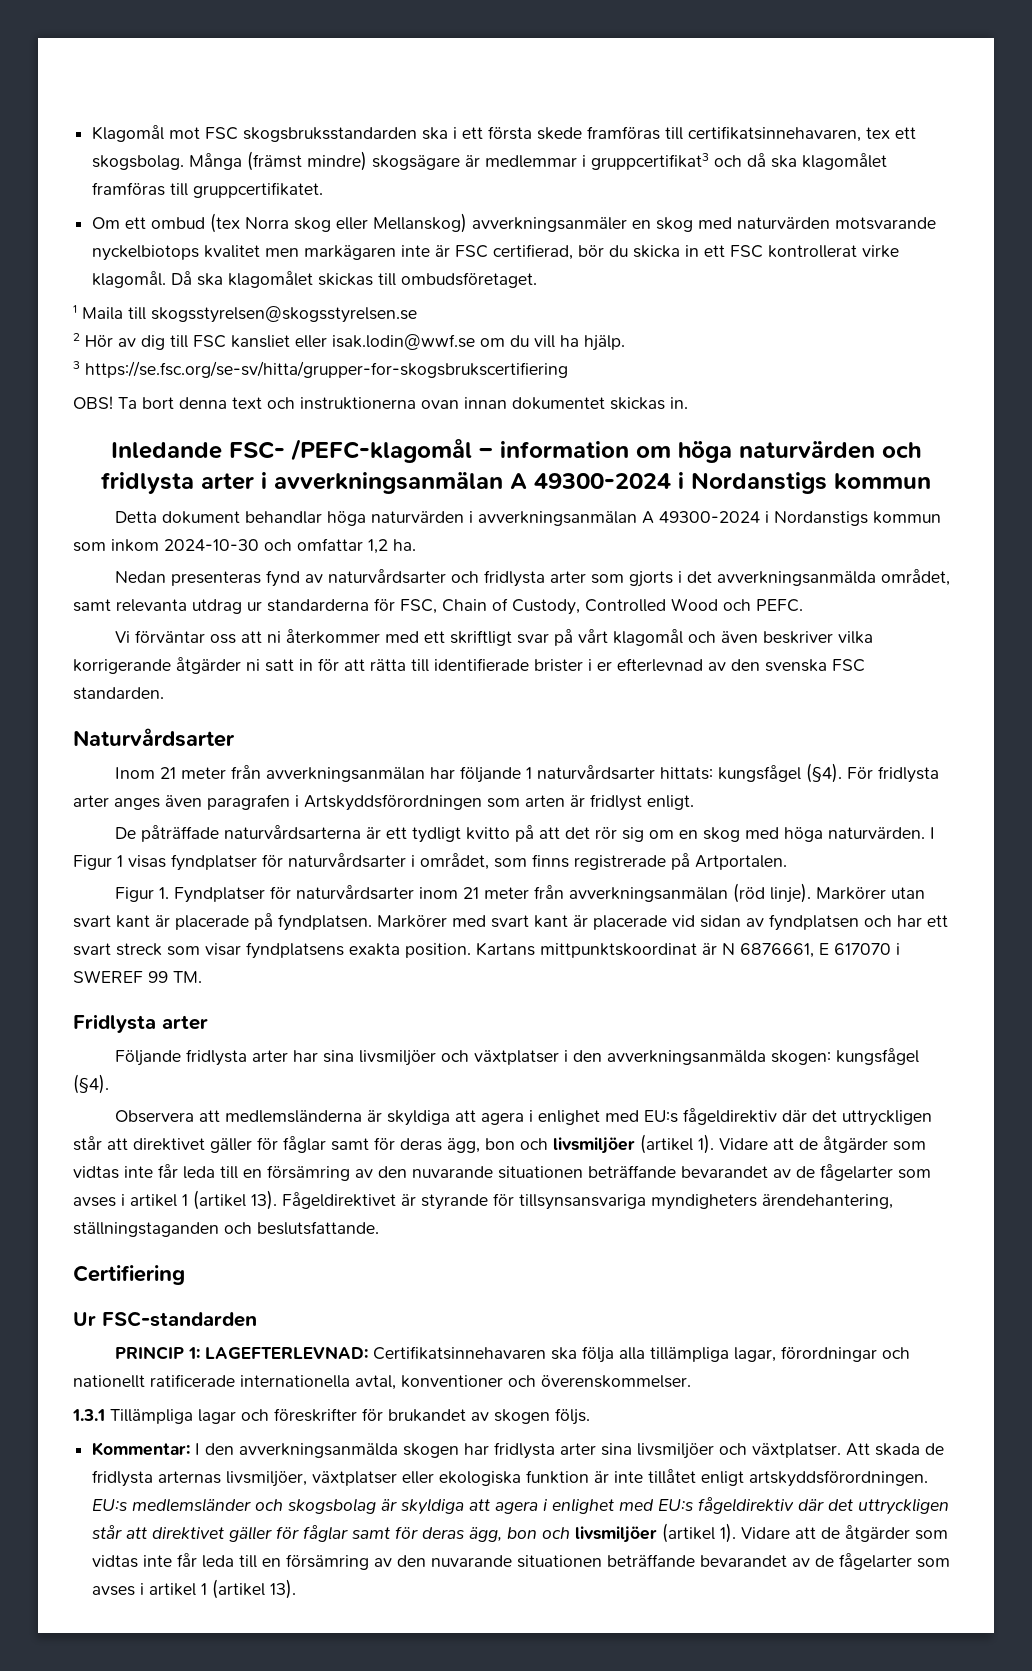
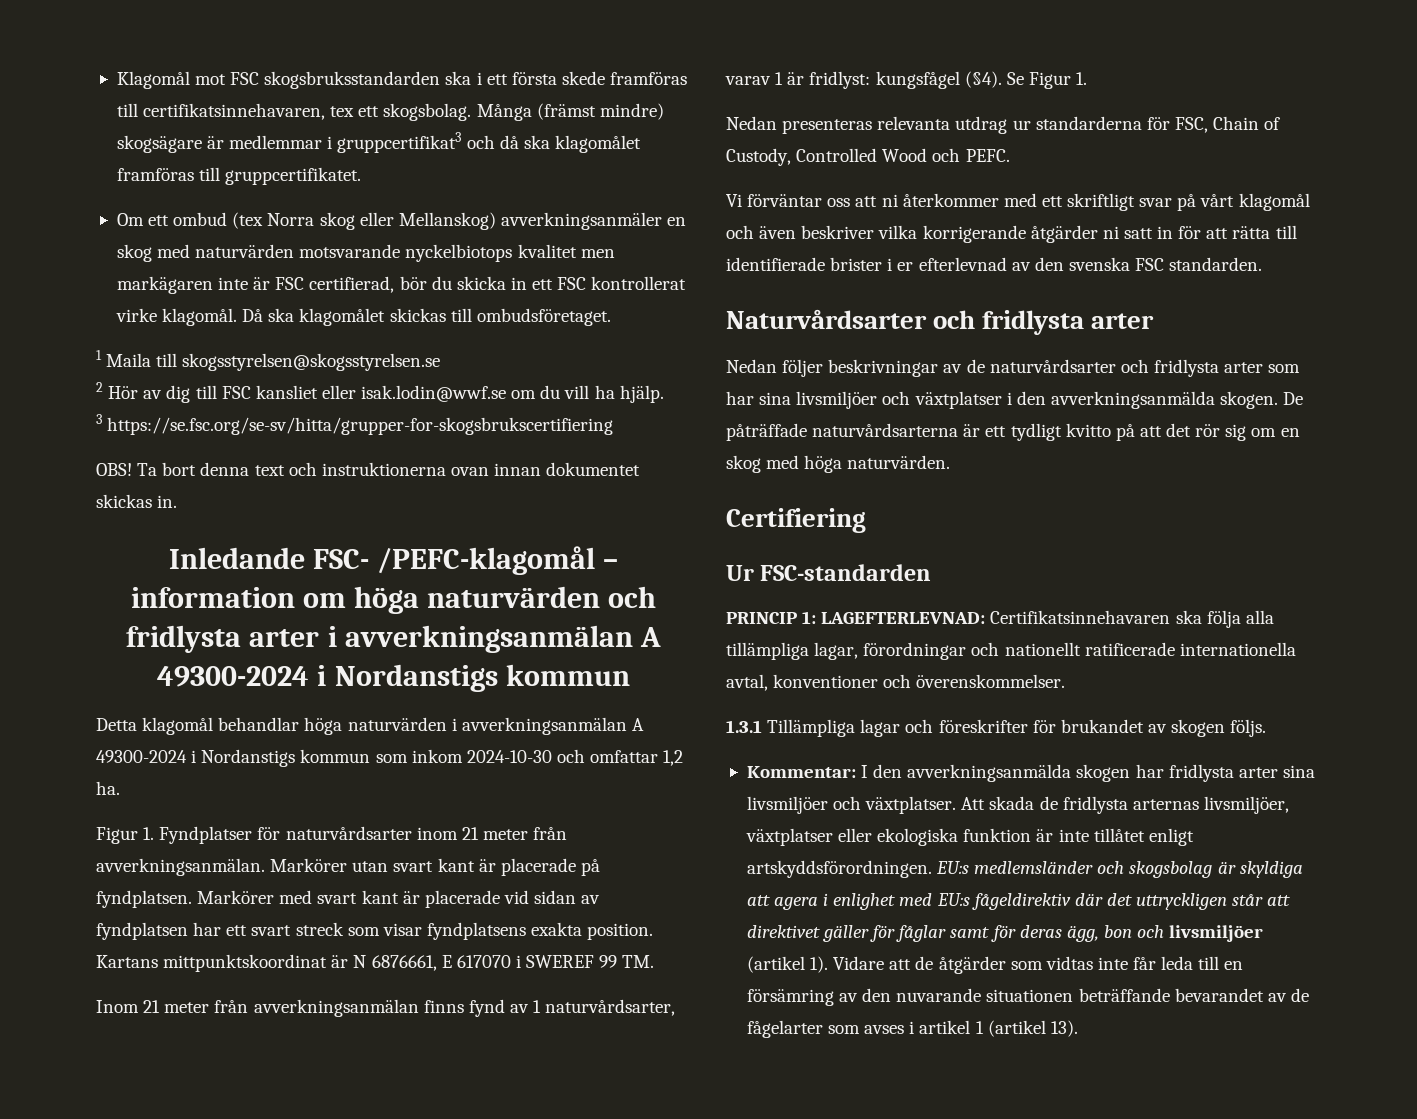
- Detta dokument behandlar höga naturvärden i avverkningsanmälan A 49300-2024 i Nordanstigs kommun som inkom 2024-10-30 och omfattar 1,2 ha.
+ Detta klagomål behandlar höga naturvärden i avverkningsanmälan A 49300-2024 i Nordanstigs kommun som inkom 2024-10-30 och omfattar 1,2 ha.
- Nedan presenteras fynd av naturvårdsarter och fridlysta arter som gjorts i det avverkningsanmälda området, samt relevanta utdrag ur standarderna för FSC, Chain of Custody, Controlled Wood och PEFC.
+ Figur 1. Fyndplatser för naturvårdsarter inom 21 meter från avverkningsanmälan. Markörer utan svart kant är placerade på fyndplatsen. Markörer med svart kant är placerade vid sidan av fyndplatsen har ett svart streck som visar fyndplatsens exakta position. Kartans mittpunktskoordinat är N 6876661, E 617070 i SWEREF 99 TM.
+ Inom 21 meter från avverkningsanmälan finns fynd av 1 naturvårdsarter, varav 1 är fridlyst: kungsfågel (§4). Se Figur 1.
+ Nedan presenteras relevanta utdrag ur standarderna för FSC, Chain of Custody, Controlled Wood och PEFC.
- Naturvårdsarter
- Inom 21 meter från avverkningsanmälan har följande 1 naturvårdsarter hittats: kungsfågel (§4). För fridlysta arter anges även paragrafen i Artskyddsförordningen som arten är fridlyst enligt.
- De påträffade naturvårdsarterna är ett tydligt kvitto på att det rör sig om en skog med höga naturvärden. I Figur 1 visas fyndplatser för naturvårdsarter i området, som finns registrerade på Artportalen.
- Figur 1. Fyndplatser för naturvårdsarter inom 21 meter från avverkningsanmälan (röd linje). Markörer utan svart kant är placerade på fyndplatsen. Markörer med svart kant är placerade vid sidan av fyndplatsen och har ett svart streck som visar fyndplatsens exakta position. Kartans mittpunktskoordinat är N 6876661, E 617070 i SWEREF 99 TM.
- Fridlysta arter
- Följande fridlysta arter har sina livsmiljöer och växtplatser i den avverkningsanmälda skogen: kungsfågel (§4).
- Observera att medlemsländerna är skyldiga att agera i enlighet med EU:s fågeldirektiv där det uttryckligen står att direktivet gäller för fåglar samt för deras ägg, bon och livsmiljöer (artikel 1). Vidare att de åtgärder som vidtas inte får leda till en försämring av den nuvarande situationen beträffande bevarandet av de fågelarter som avses i artikel 1 (artikel 13). Fågeldirektivet är styrande för tillsynsansvariga myndigheters ärendehantering, ställningstaganden och beslutsfattande.
+ Naturvårdsarter och fridlysta arter
+ Nedan följer beskrivningar av de naturvårdsarter och fridlysta arter som har sina livsmiljöer och växtplatser i den avverkningsanmälda skogen. De påträffade naturvårdsarterna är ett tydligt kvitto på att det rör sig om en skog med höga naturvärden.

